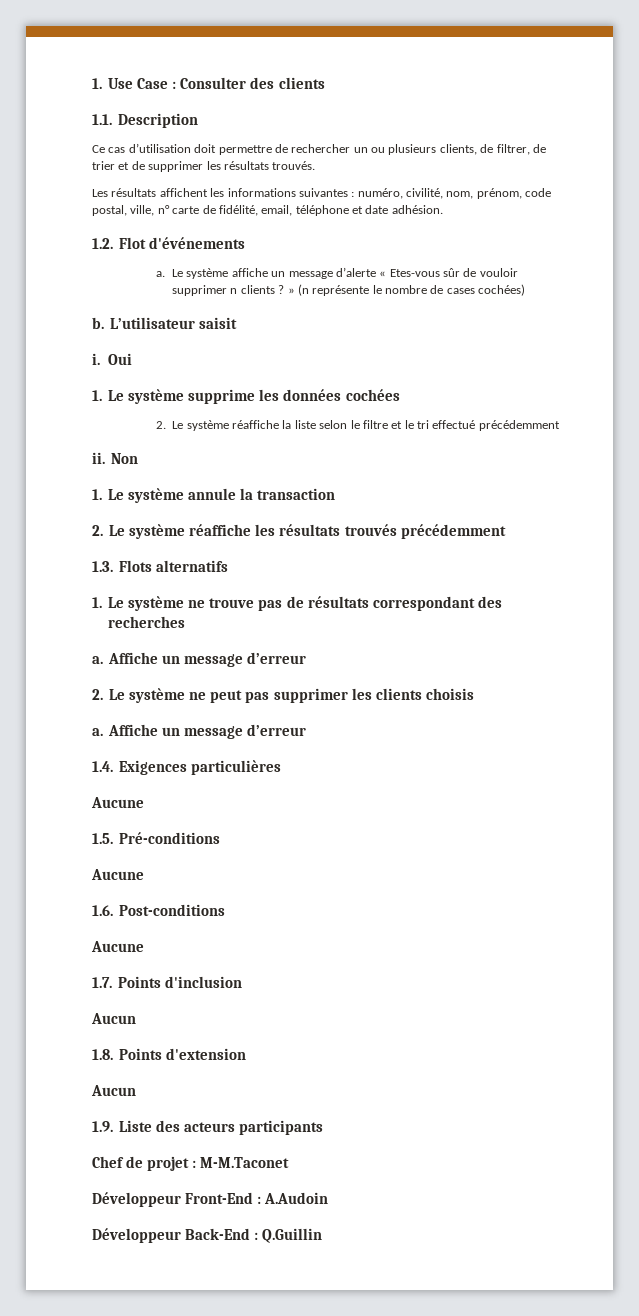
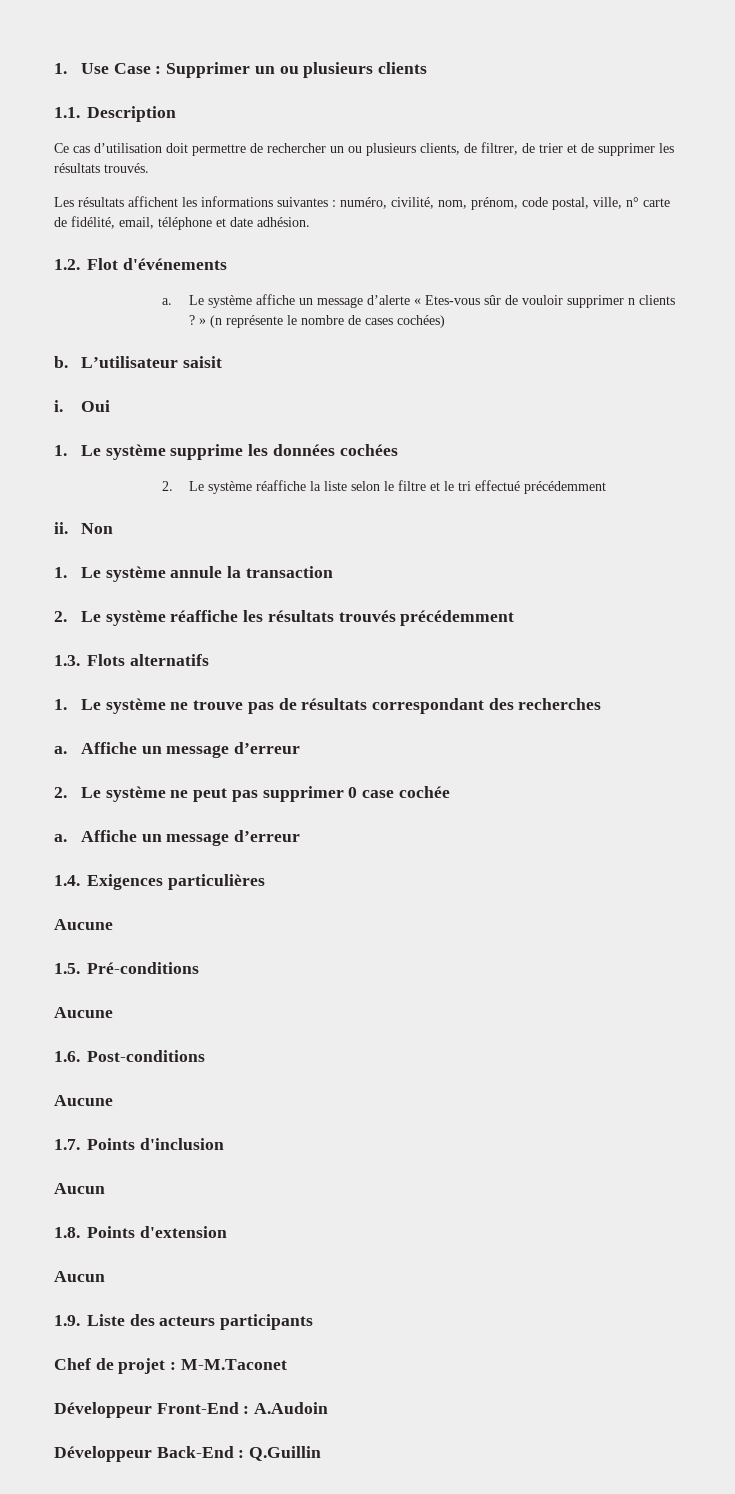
- 1. Use Case : Consulter des clients
+ 1. Use Case : Supprimer un ou plusieurs clients
- 2. Le système ne peut pas supprimer les clients choisis
+ 2. Le système ne peut pas supprimer 0 case cochée

